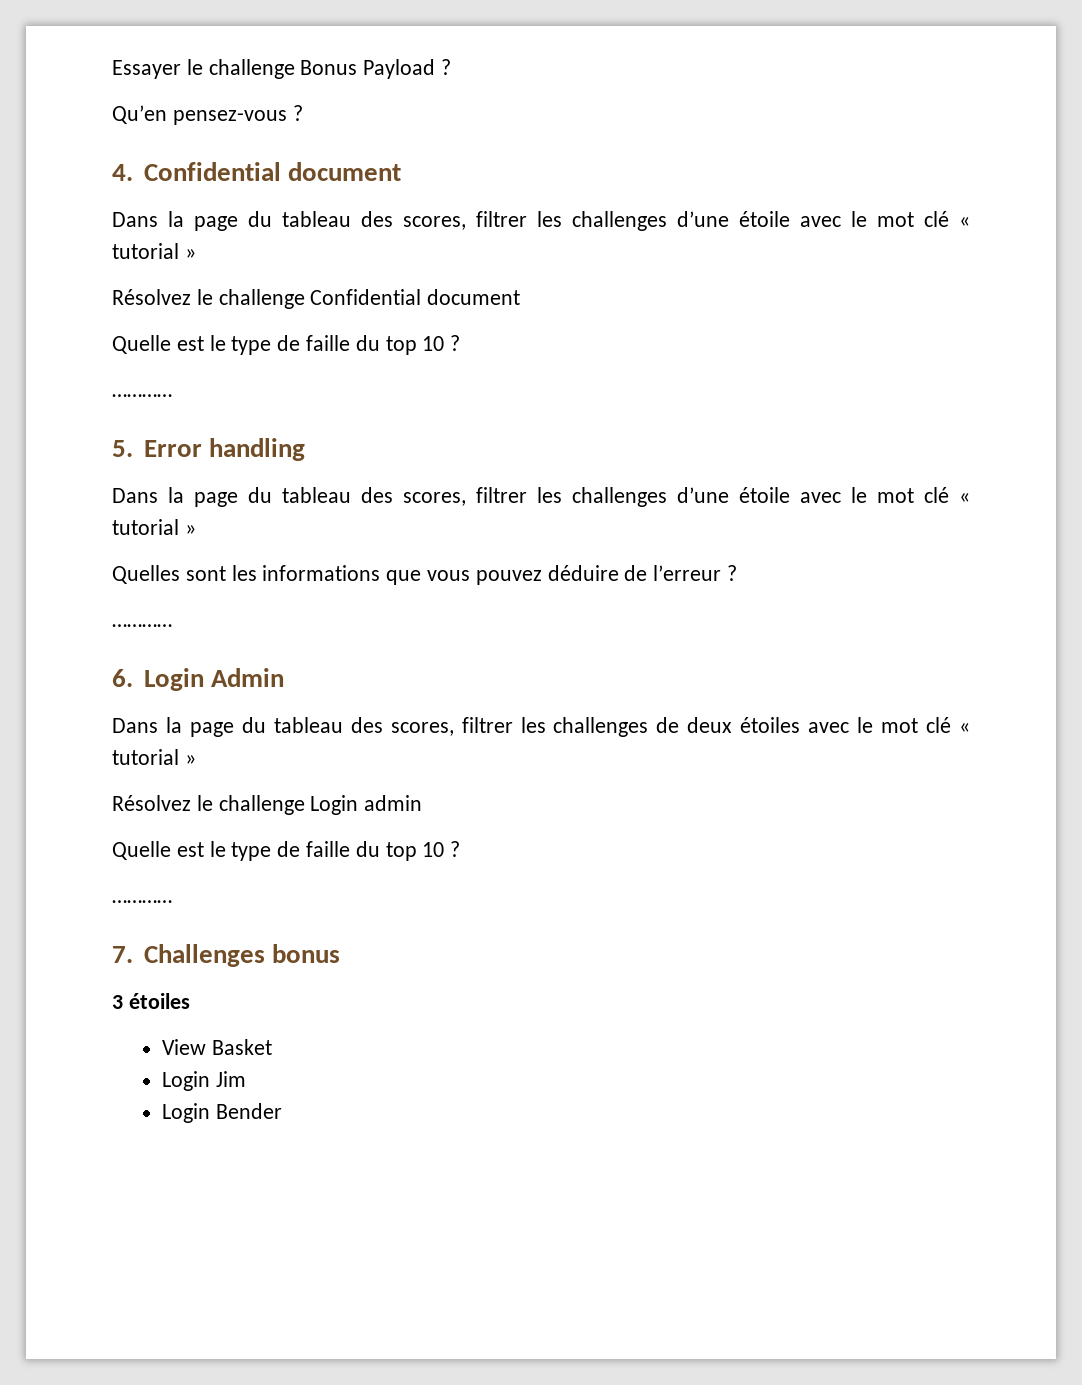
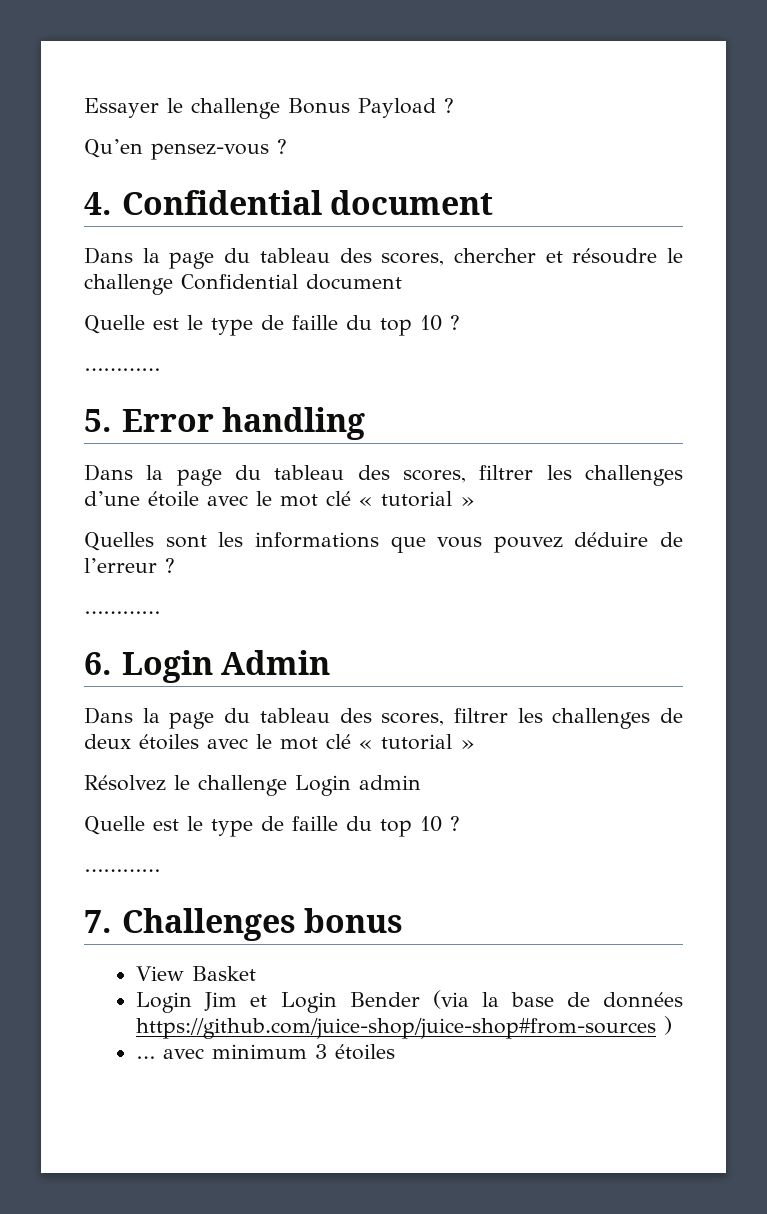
  4. Confidential document
- Dans la page du tableau des scores, filtrer les challenges d’une étoile avec le mot clé « tutorial »
- Résolvez le challenge Confidential document
+ Dans la page du tableau des scores, chercher et résoudre le challenge Confidential document
- 3 étoiles
- Login Jim
- Login Bender
+ Login Jim et Login Bender (via la base de données https://github.com/juice-shop/juice-shop#from-sources )
+ … avec minimum 3 étoiles

